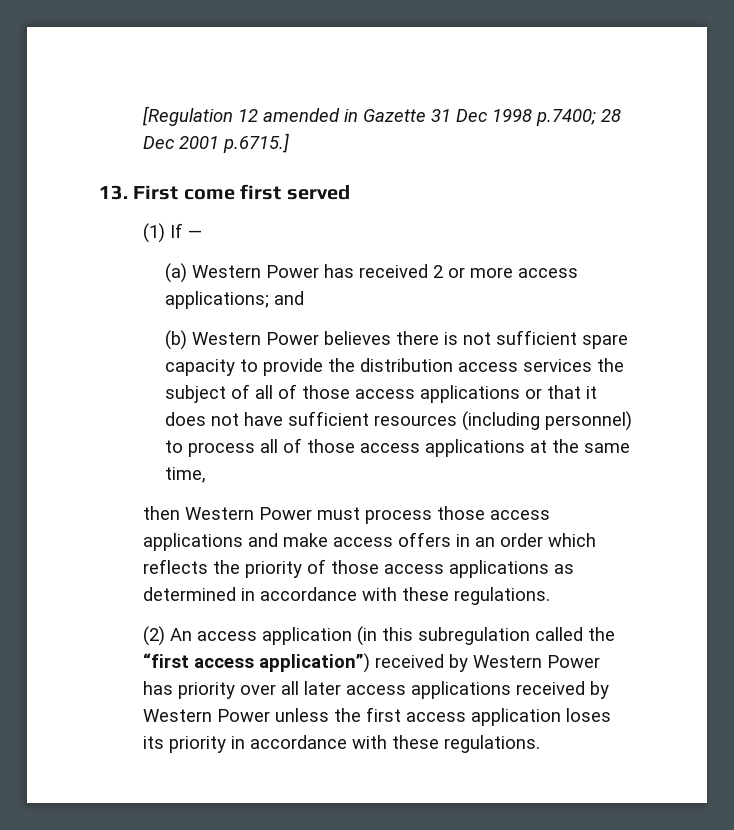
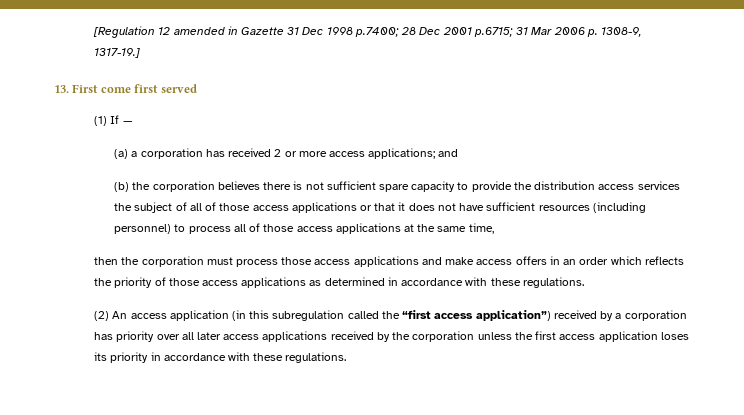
- [Regulation 12 amended in Gazette 31 Dec 1998 p.7400; 28 Dec 2001 p.6715.]
+ [Regulation 12 amended in Gazette 31 Dec 1998 p.7400; 28 Dec 2001 p.6715; 31 Mar 2006 p. 1308-9, 1317-19.]
- (a) Western Power has received 2 or more access applications; and
+ (a) a corporation has received 2 or more access applications; and
- (b) Western Power believes there is not sufficient spare capacity to provide the distribution access services the subject of all of those access applications or that it does not have sufficient resources (including personnel) to process all of those access applications at the same time,
+ (b) the corporation believes there is not sufficient spare capacity to provide the distribution access services the subject of all of those access applications or that it does not have sufficient resources (including personnel) to process all of those access applications at the same time,
- then Western Power must process those access applications and make access offers in an order which reflects the priority of those access applications as determined in accordance with these regulations.
+ then the corporation must process those access applications and make access offers in an order which reflects the priority of those access applications as determined in accordance with these regulations.
- (2) An access application (in this subregulation called the “first access application”) received by Western Power has priority over all later access applications received by Western Power unless the first access application loses its priority in accordance with these regulations.
+ (2) An access application (in this subregulation called the “first access application”) received by a corporation has priority over all later access applications received by the corporation unless the first access application loses its priority in accordance with these regulations.

